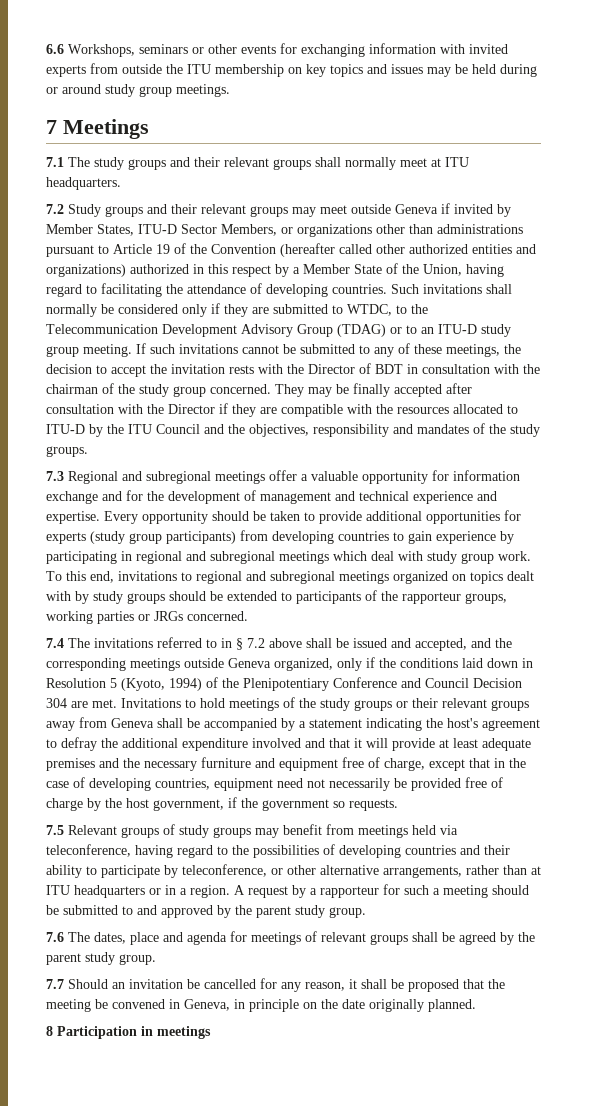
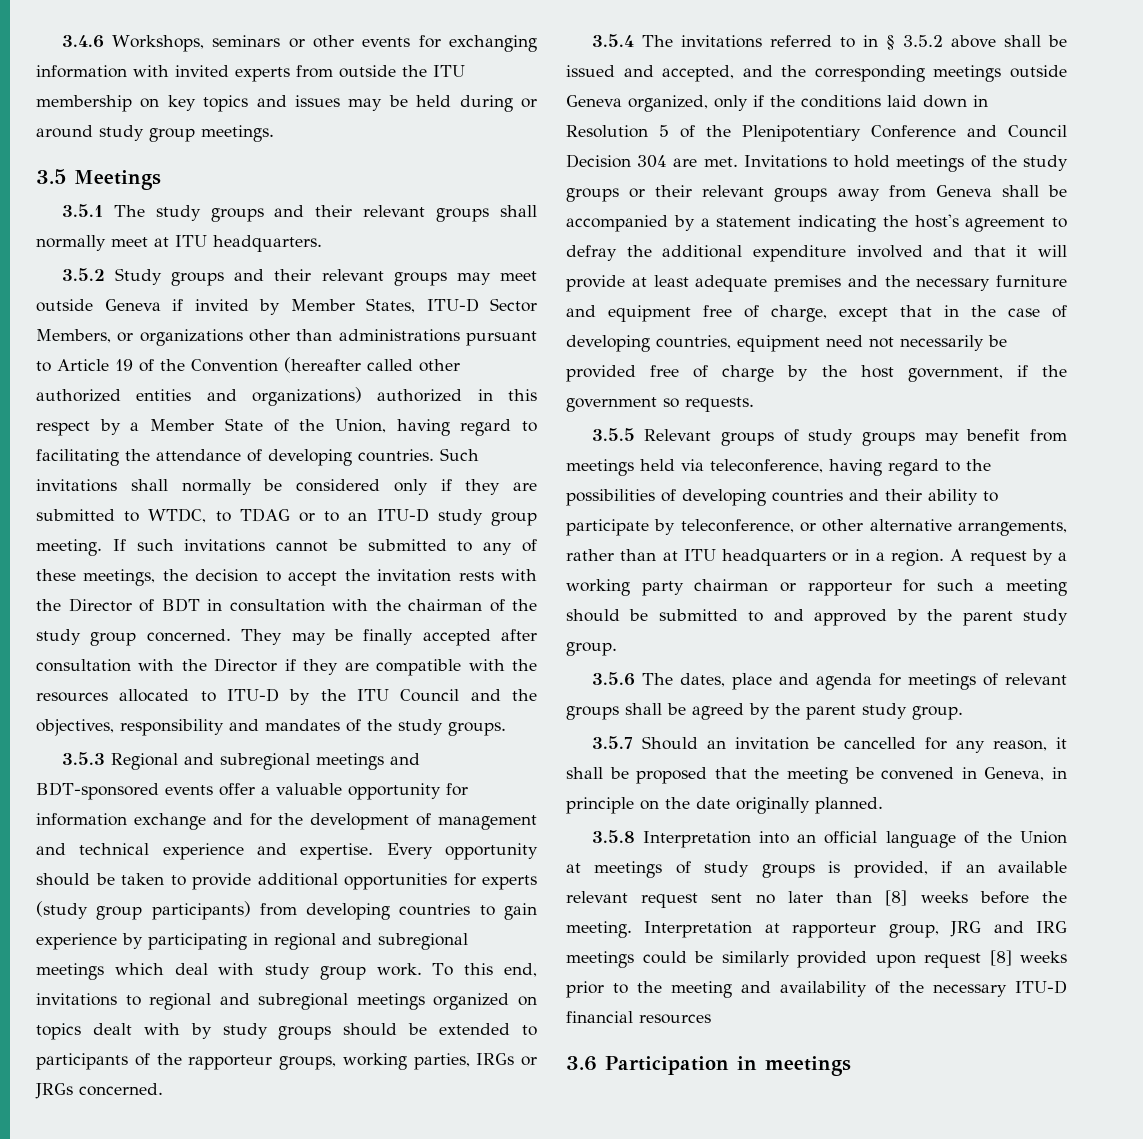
- 6.6 Workshops, seminars or other events for exchanging information with invited experts from outside the ITU membership on key topics and issues may be held during or around study group meetings.
+ 3.4.6 Workshops, seminars or other events for exchanging information with invited experts from outside the ITU membership on key topics and issues may be held during or around study group meetings.
- 7 Meetings
+ 3.5 Meetings
- 7.1 The study groups and their relevant groups shall normally meet at ITU headquarters.
+ 3.5.1 The study groups and their relevant groups shall normally meet at ITU headquarters.
- 7.2 Study groups and their relevant groups may meet outside Geneva if invited by Member States, ITU-D Sector Members, or organizations other than administrations pursuant to Article 19 of the Convention (hereafter called other authorized entities and organizations) authorized in this respect by a Member State of the Union, having regard to facilitating the attendance of developing countries.
+ 3.5.2 Study groups and their relevant groups may meet outside Geneva if invited by Member States, ITU-D Sector Members, or organizations other than administrations pursuant to Article 19 of the Convention (hereafter called other authorized entities and organizations) authorized in this respect by a Member State of the Union, having regard to facilitating the attendance of developing countries.
- Such invitations shall normally be considered only if they are submitted to WTDC, to the Telecommunication Development Advisory Group (TDAG) or to an ITU-D study group meeting.
+ Such invitations shall normally be considered only if they are submitted to WTDC, to TDAG or to an ITU-D study group meeting.
- 7.3 Regional and subregional meetings offer a valuable opportunity for information exchange and for the development of management and technical experience and expertise.
+ 3.5.3 Regional and subregional meetings and BDT-sponsored events offer a valuable opportunity for information exchange and for the development of management and technical experience and expertise.
- To this end, invitations to regional and subregional meetings organized on topics dealt with by study groups should be extended to participants of the rapporteur groups, working parties or JRGs concerned.
+ To this end, invitations to regional and subregional meetings organized on topics dealt with by study groups should be extended to participants of the rapporteur groups, working parties, IRGs or JRGs concerned.
- 7.4 The invitations referred to in § 7.2 above shall be issued and accepted, and the corresponding meetings outside Geneva organized, only if the conditions laid down in Resolution 5 (Kyoto, 1994) of the Plenipotentiary Conference and Council Decision 304 are met.
+ 3.5.4 The invitations referred to in § 3.5.2 above shall be issued and accepted, and the corresponding meetings outside Geneva organized, only if the conditions laid down in Resolution 5 of the Plenipotentiary Conference and Council Decision 304 are met.
- 7.5 Relevant groups of study groups may benefit from meetings held via teleconference, having regard to the possibilities of developing countries and their ability to participate by teleconference, or other alternative arrangements, rather than at ITU headquarters or in a region.
+ 3.5.5 Relevant groups of study groups may benefit from meetings held via teleconference, having regard to the possibilities of developing countries and their ability to participate by teleconference, or other alternative arrangements, rather than at ITU headquarters or in a region.
- A request by a rapporteur for such a meeting should be submitted to and approved by the parent study group.
+ A request by a working party chairman or rapporteur for such a meeting should be submitted to and approved by the parent study group.
- 7.6 The dates, place and agenda for meetings of relevant groups shall be agreed by the parent study group.
+ 3.5.6 The dates, place and agenda for meetings of relevant groups shall be agreed by the parent study group.
- 7.7 Should an invitation be cancelled for any reason, it shall be proposed that the meeting be convened in Geneva, in principle on the date originally planned.
+ 3.5.7 Should an invitation be cancelled for any reason, it shall be proposed that the meeting be convened in Geneva, in principle on the date originally planned.
- 8 Participation in meetings
+ 3.5.8 Interpretation into an official language of the Union at meetings of study groups is provided, if an available relevant request sent no later than [8] weeks before the meeting. Interpretation at rapporteur group, JRG and IRG meetings could be similarly provided upon request [8] weeks prior to the meeting and availability of the necessary ITU-D financial resources
+ 3.6 Participation in meetings

